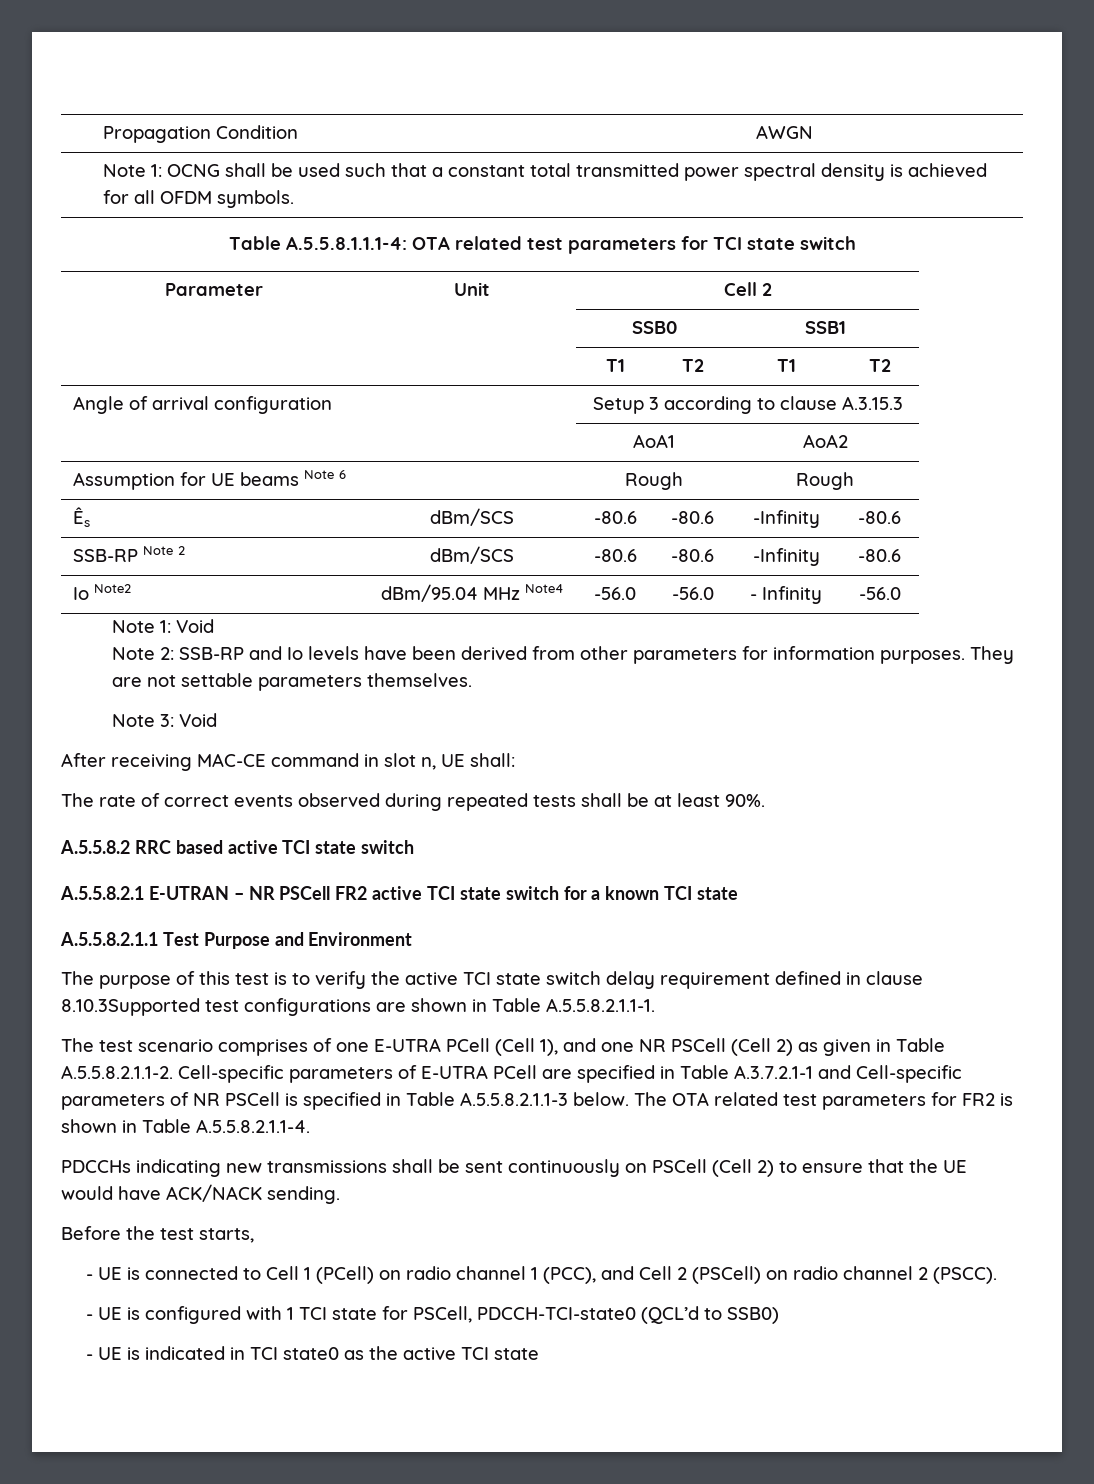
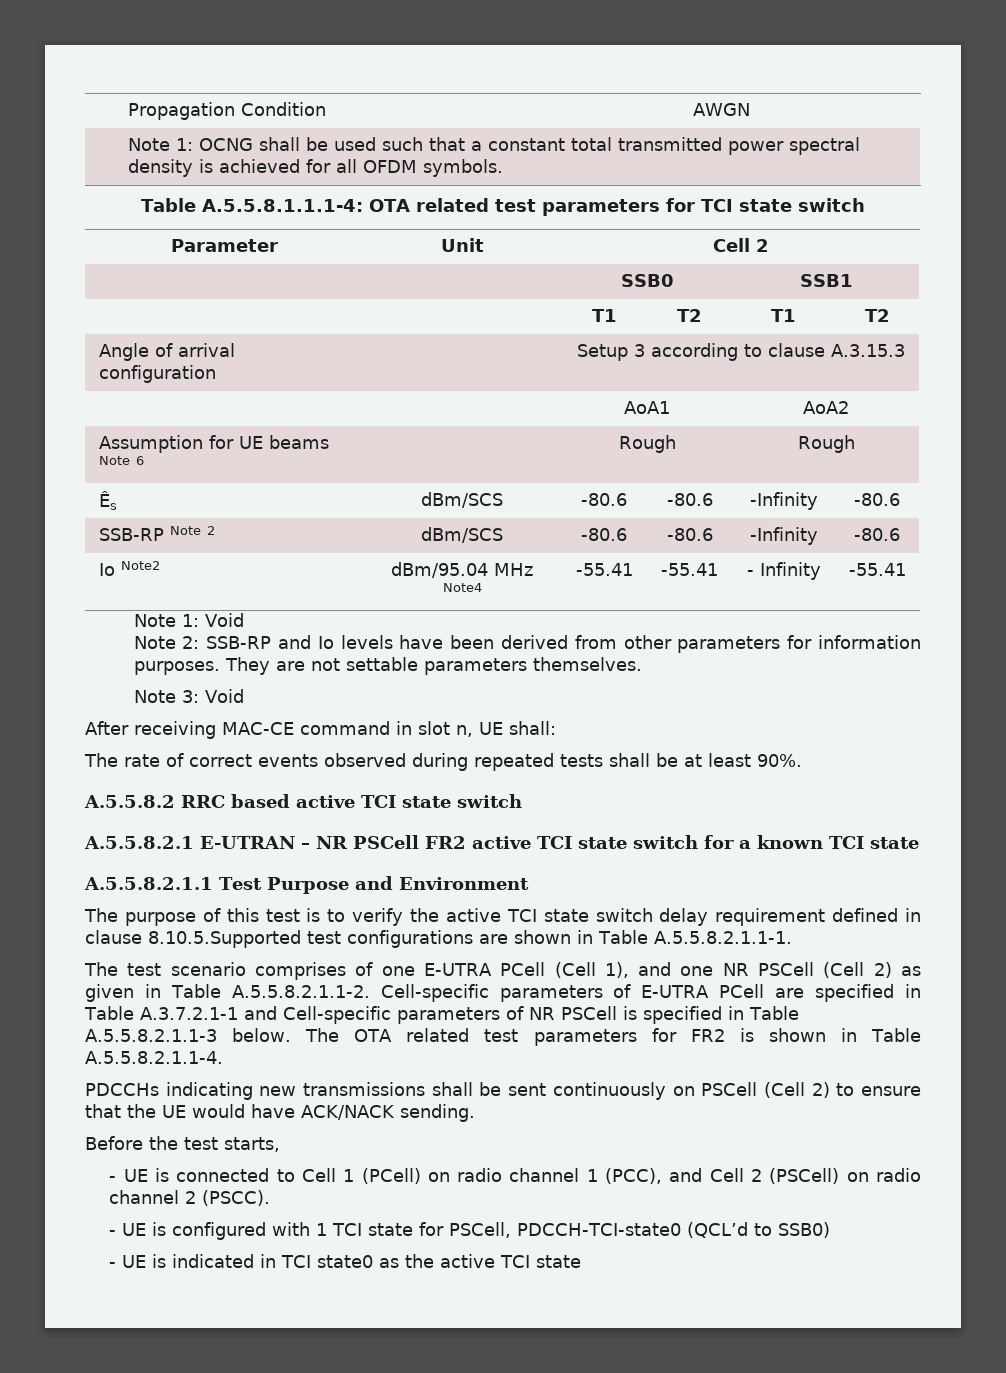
- Io Note2 | dBm/95.04 MHz Note4 | -56.0 | -56.0 | - Infinity | -56.0
+ Io Note2 | dBm/95.04 MHz Note4 | -55.41 | -55.41 | - Infinity | -55.41
- The purpose of this test is to verify the active TCI state switch delay requirement defined in clause 8.10.3Supported test configurations are shown in Table A.5.5.8.2.1.1-1.
+ The purpose of this test is to verify the active TCI state switch delay requirement defined in clause 8.10.5.Supported test configurations are shown in Table A.5.5.8.2.1.1-1.

